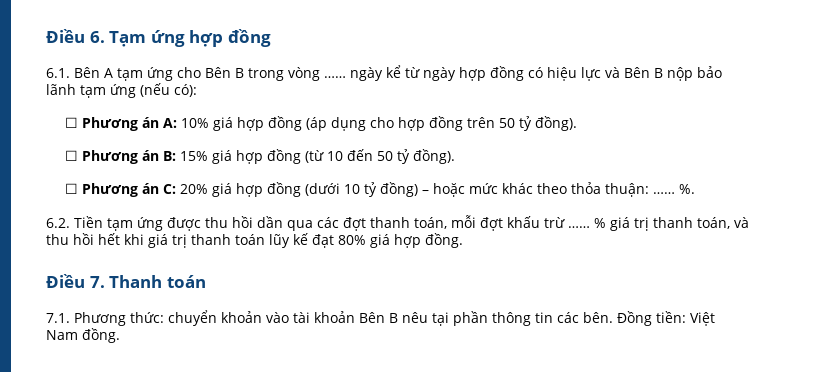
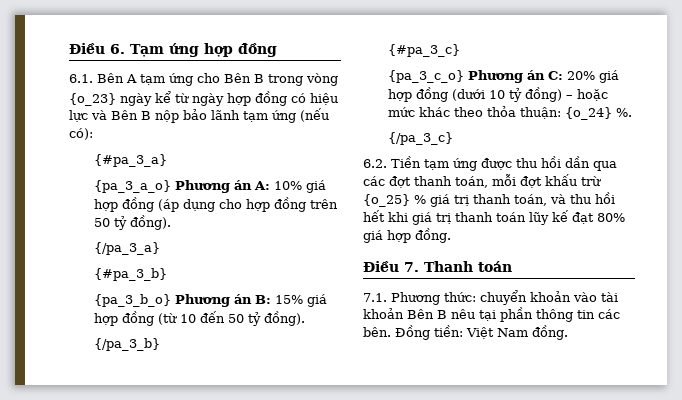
- 6.1. Bên A tạm ứng cho Bên B trong vòng …… ngày kể từ ngày hợp đồng có hiệu lực và Bên B nộp bảo lãnh tạm ứng (nếu có):
+ 6.1. Bên A tạm ứng cho Bên B trong vòng {o_23} ngày kể từ ngày hợp đồng có hiệu lực và Bên B nộp bảo lãnh tạm ứng (nếu có):
- ☐ Phương án A: 10% giá hợp đồng (áp dụng cho hợp đồng trên 50 tỷ đồng).
+ {#pa_3_a}
+ {pa_3_a_o} Phương án A: 10% giá hợp đồng (áp dụng cho hợp đồng trên 50 tỷ đồng).
- ☐ Phương án B: 15% giá hợp đồng (từ 10 đến 50 tỷ đồng).
+ {/pa_3_a}
+ {#pa_3_b}
+ {pa_3_b_o} Phương án B: 15% giá hợp đồng (từ 10 đến 50 tỷ đồng).
- ☐ Phương án C: 20% giá hợp đồng (dưới 10 tỷ đồng) – hoặc mức khác theo thỏa thuận: …… %.
+ {/pa_3_b}
+ {#pa_3_c}
+ {pa_3_c_o} Phương án C: 20% giá hợp đồng (dưới 10 tỷ đồng) – hoặc mức khác theo thỏa thuận: {o_24} %.
+ {/pa_3_c}
- 6.2. Tiền tạm ứng được thu hồi dần qua các đợt thanh toán, mỗi đợt khấu trừ …… % giá trị thanh toán, và thu hồi hết khi giá trị thanh toán lũy kế đạt 80% giá hợp đồng.
+ 6.2. Tiền tạm ứng được thu hồi dần qua các đợt thanh toán, mỗi đợt khấu trừ {o_25} % giá trị thanh toán, và thu hồi hết khi giá trị thanh toán lũy kế đạt 80% giá hợp đồng.

